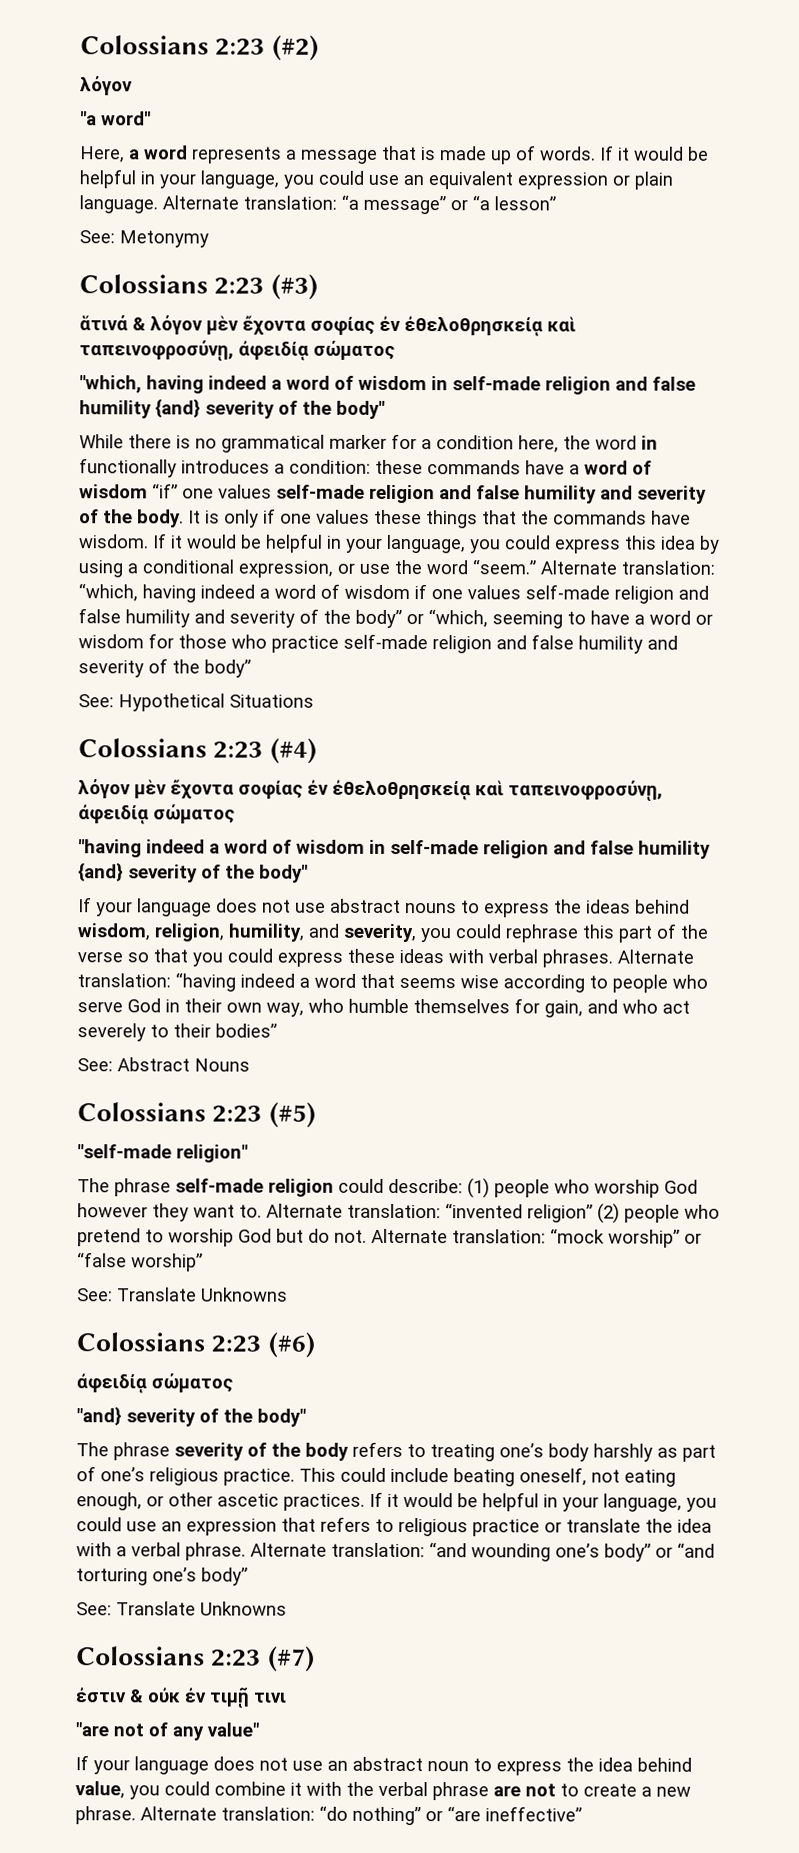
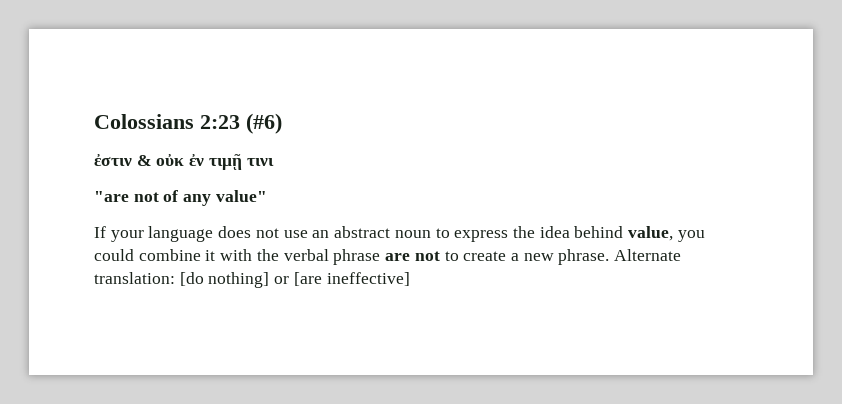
- Colossians 2:23 (#2)
- λόγον
- "a word"
- Here, a word represents a message that is made up of words. If it would be helpful in your language, you could use an equivalent expression or plain language. Alternate translation: “a message” or “a lesson”
- See: Metonymy
- Colossians 2:23 (#3)
- ἅτινά & λόγον μὲν ἔχοντα σοφίας ἐν ἐθελοθρησκείᾳ καὶ ταπεινοφροσύνῃ, ἀφειδίᾳ σώματος
- "which, having indeed a word of wisdom in self-made religion and false humility {and} severity of the body"
- While there is no grammatical marker for a condition here, the word in functionally introduces a condition: these commands have a word of wisdom “if” one values self-made religion and false humility and severity of the body. It is only if one values these things that the commands have wisdom. If it would be helpful in your language, you could express this idea by using a conditional expression, or use the word “seem.” Alternate translation: “which, having indeed a word of wisdom if one values self-made religion and false humility and severity of the body” or “which, seeming to have a word or wisdom for those who practice self-made religion and false humility and severity of the body”
- See: Hypothetical Situations
- Colossians 2:23 (#4)
- λόγον μὲν ἔχοντα σοφίας ἐν ἐθελοθρησκείᾳ καὶ ταπεινοφροσύνῃ, ἀφειδίᾳ σώματος
- "having indeed a word of wisdom in self-made religion and false humility {and} severity of the body"
- If your language does not use abstract nouns to express the ideas behind wisdom, religion, humility, and severity, you could rephrase this part of the verse so that you could express these ideas with verbal phrases. Alternate translation: “having indeed a word that seems wise according to people who serve God in their own way, who humble themselves for gain, and who act severely to their bodies”
- See: Abstract Nouns
- Colossians 2:23 (#5)
- "self-made religion"
- The phrase self-made religion could describe: (1) people who worship God however they want to. Alternate translation: “invented religion” (2) people who pretend to worship God but do not. Alternate translation: “mock worship” or “false worship”
- See: Translate Unknowns
  Colossians 2:23 (#6)
- ἀφειδίᾳ σώματος
- "and} severity of the body"
- The phrase severity of the body refers to treating one’s body harshly as part of one’s religious practice. This could include beating oneself, not eating enough, or other ascetic practices. If it would be helpful in your language, you could use an expression that refers to religious practice or translate the idea with a verbal phrase. Alternate translation: “and wounding one’s body” or “and torturing one’s body”
- See: Translate Unknowns
- Colossians 2:23 (#7)
- Alternate translation: “do nothing” or “are ineffective”
+ Alternate translation: [do nothing] or [are ineffective]

